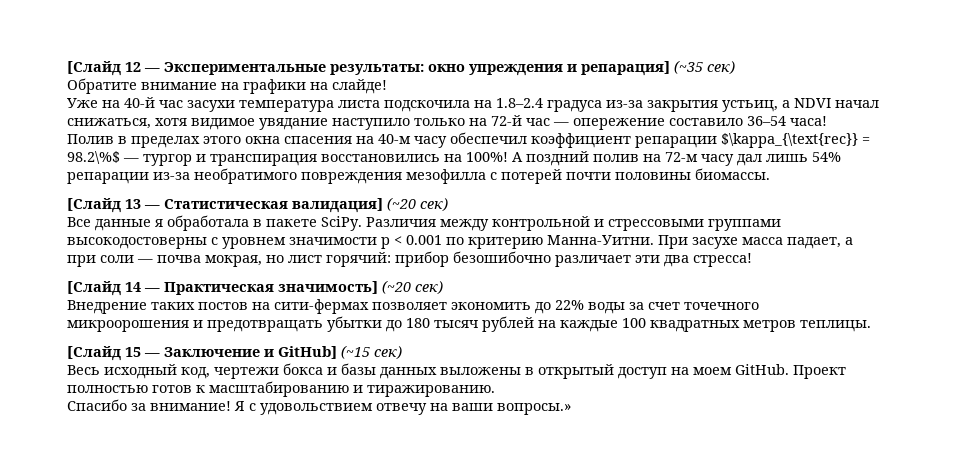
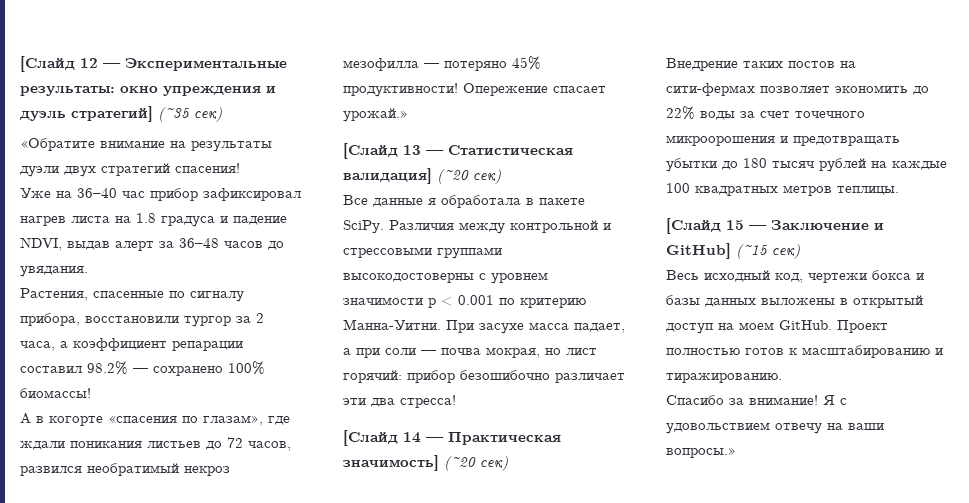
- [Слайд 12 — Экспериментальные результаты: окно упреждения и репарация] (~35 сек)
+ [Слайд 12 — Экспериментальные результаты: окно упреждения и дуэль стратегий] (~35 сек)
- Обратите внимание на графики на слайде!
- Уже на 40-й час засухи температура листа подскочила на 1.8–2.4 градуса из-за закрытия устьиц, а NDVI начал снижаться, хотя видимое увядание наступило только на 72-й час — опережение составило 36–54 часа!
- Полив в пределах этого окна спасения на 40-м часу обеспечил коэффициент репарации $\kappa_{\text{rec}} = 98.2\%$ — тургор и транспирация восстановились на 100%! А поздний полив на 72-м часу дал лишь 54% репарации из-за необратимого повреждения мезофилла с потерей почти половины биомассы.
+ «Обратите внимание на результаты дуэли двух стратегий спасения!
+ Уже на 36–40 час прибор зафиксировал нагрев листа на 1.8 градуса и падение NDVI, выдав алерт за 36–48 часов до увядания.
+ Растения, спасенные по сигналу прибора, восстановили тургор за 2 часа, а коэффициент репарации составил 98.2% — сохранено 100% биомассы!
+ А в когорте «спасения по глазам», где ждали поникания листьев до 72 часов, развился необратимый некроз мезофилла — потеряно 45% продуктивности! Опережение спасает урожай.»

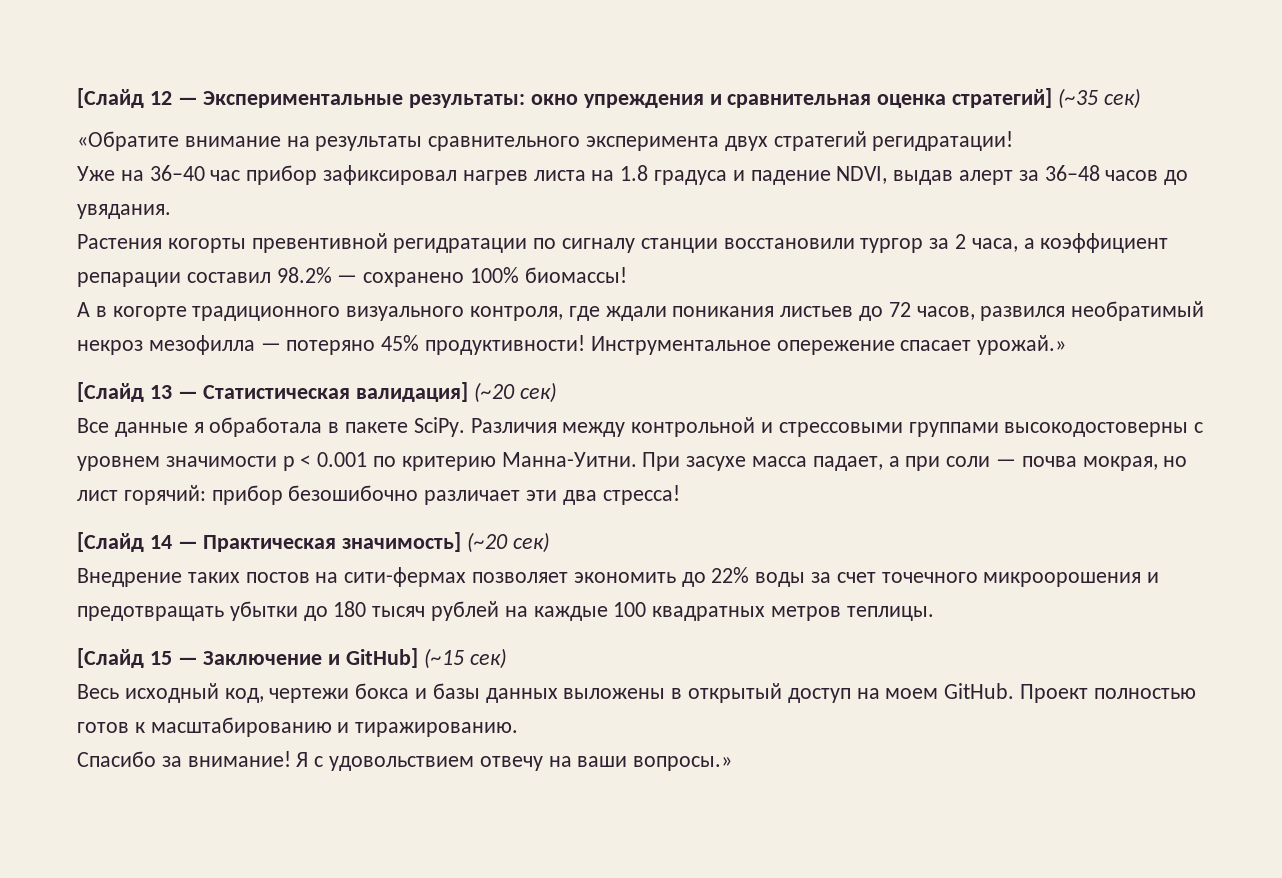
- [Слайд 12 — Экспериментальные результаты: окно упреждения и дуэль стратегий] (~35 сек)
+ [Слайд 12 — Экспериментальные результаты: окно упреждения и сравнительная оценка стратегий] (~35 сек)
- «Обратите внимание на результаты дуэли двух стратегий спасения!
+ «Обратите внимание на результаты сравнительного эксперимента двух стратегий регидратации!
- Растения, спасенные по сигналу прибора, восстановили тургор за 2 часа, а коэффициент репарации составил 98.2% — сохранено 100% биомассы!
+ Растения когорты превентивной регидратации по сигналу станции восстановили тургор за 2 часа, а коэффициент репарации составил 98.2% — сохранено 100% биомассы!
- А в когорте «спасения по глазам», где ждали поникания листьев до 72 часов, развился необратимый некроз мезофилла — потеряно 45% продуктивности!
+ А в когорте традиционного визуального контроля, где ждали поникания листьев до 72 часов, развился необратимый некроз мезофилла — потеряно 45% продуктивности!
- Опережение спасает урожай.»
+ Инструментальное опережение спасает урожай.»

